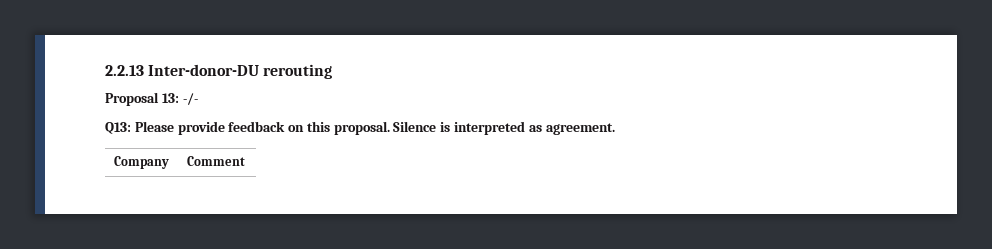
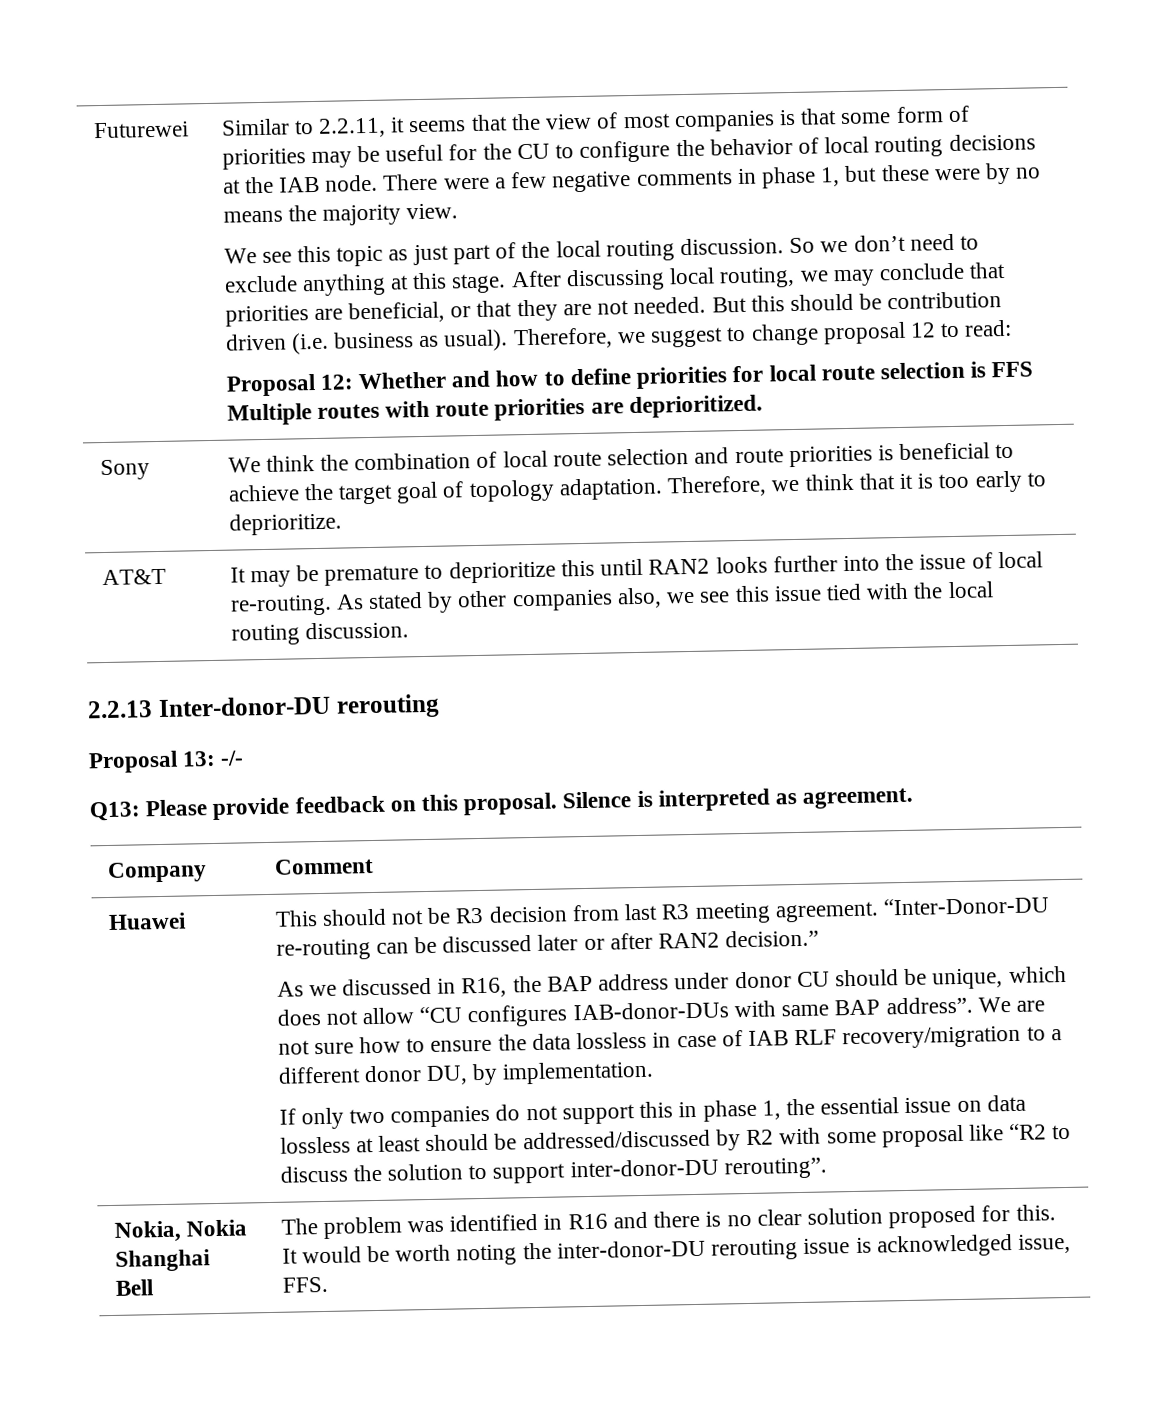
+ Futurewei | Similar to 2.2.11, it seems that the view of most companies is that some form of priorities may be useful for the CU to configure the behavior of local routing decisions at the IAB node. There were a few negative comments in phase 1, but these were by no means the majority view.
+ We see this topic as just part of the local routing discussion. So we don’t need to exclude anything at this stage. After discussing local routing, we may conclude that priorities are beneficial, or that they are not needed. But this should be contribution driven (i.e. business as usual). Therefore, we suggest to change proposal 12 to read:
+ Proposal 12: Whether and how to define priorities for local route selection is FFS Multiple routes with route priorities are deprioritized.
+ Sony | We think the combination of local route selection and route priorities is beneficial to achieve the target goal of topology adaptation. Therefore, we think that it is too early to deprioritize.
+ AT&T | It may be premature to deprioritize this until RAN2 looks further into the issue of local re-routing. As stated by other companies also, we see this issue tied with the local routing discussion.
+ Huawei | This should not be R3 decision from last R3 meeting agreement. “Inter-Donor-DU re-routing can be discussed later or after RAN2 decision.”
+ As we discussed in R16, the BAP address under donor CU should be unique, which does not allow “CU configures IAB-donor-DUs with same BAP address”. We are not sure how to ensure the data lossless in case of IAB RLF recovery/migration to a different donor DU, by implementation.
+ If only two companies do not support this in phase 1, the essential issue on data lossless at least should be addressed/discussed by R2 with some proposal like “R2 to discuss the solution to support inter-donor-DU rerouting”.
+ Nokia, Nokia Shanghai Bell | The problem was identified in R16 and there is no clear solution proposed for this. It would be worth noting the inter-donor-DU rerouting issue is acknowledged issue, FFS.

